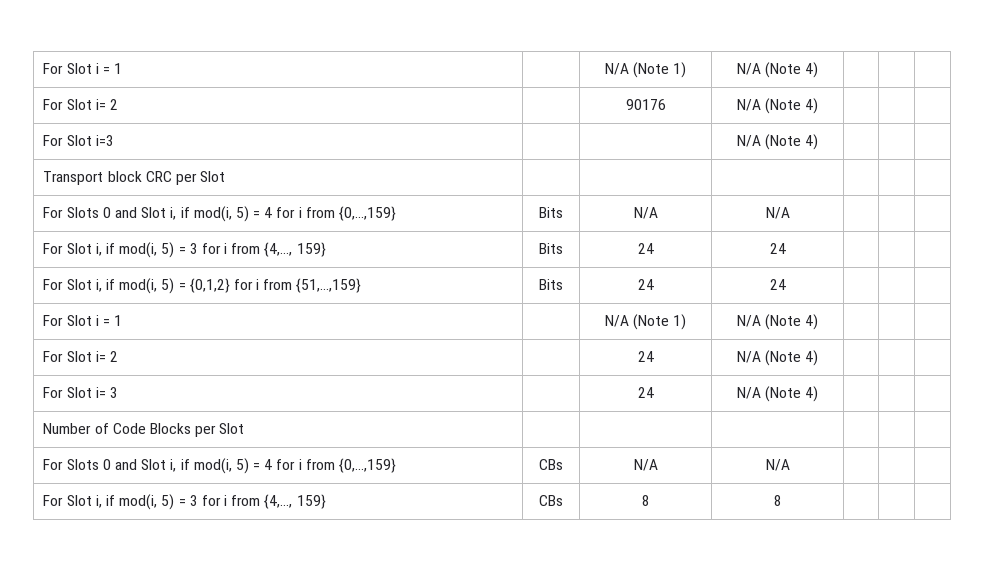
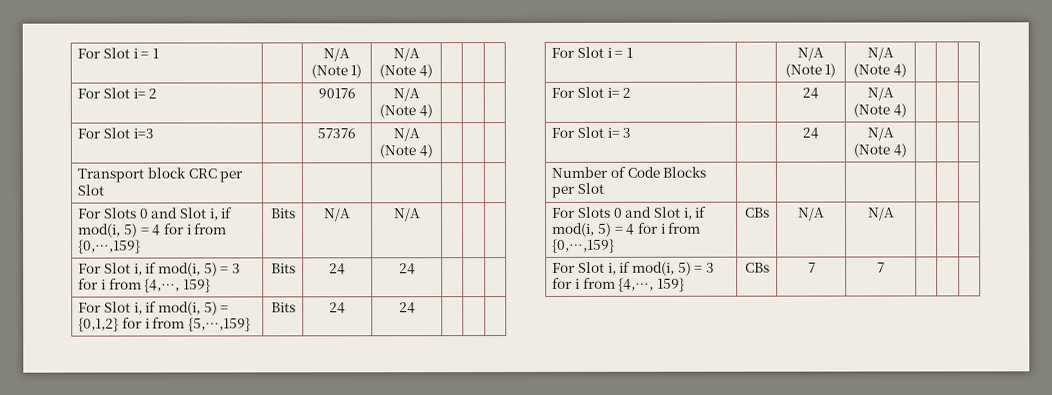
- For Slot i=3 | | | N/A (Note 4) | | |
+ For Slot i=3 | | 57376 | N/A (Note 4) | | |
- For Slot i, if mod(i, 5) = {0,1,2} for i from {51,…,159} | Bits | 24 | 24 | | |
+ For Slot i, if mod(i, 5) = {0,1,2} for i from {5,…,159} | Bits | 24 | 24 | | |
- For Slot i, if mod(i, 5) = 3 for i from {4,…, 159} | CBs | 8 | 8 | | |
+ For Slot i, if mod(i, 5) = 3 for i from {4,…, 159} | CBs | 7 | 7 | | |

